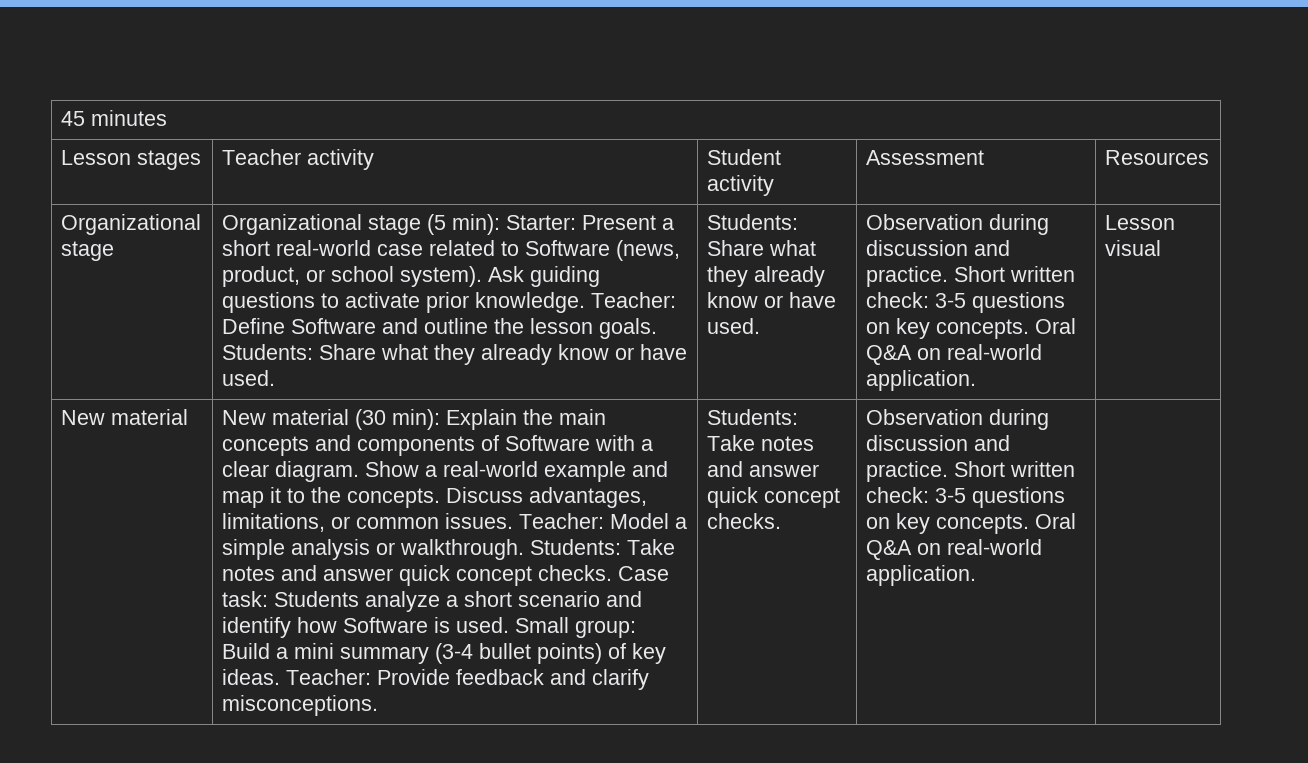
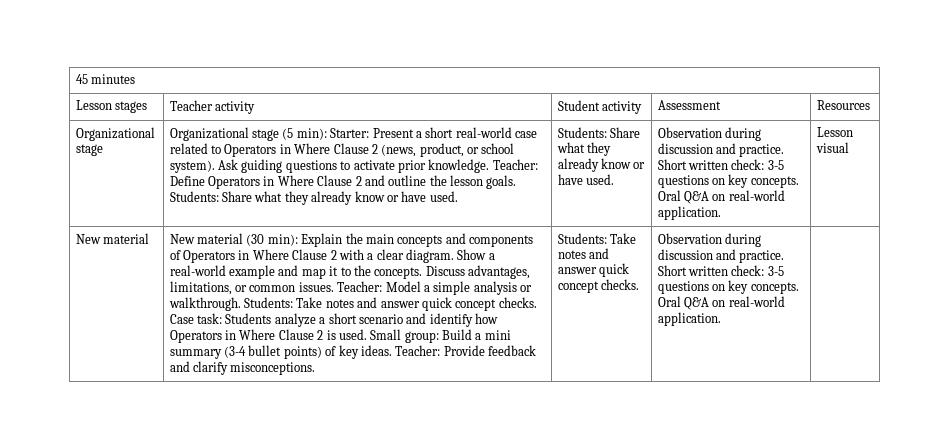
- Organizational stage (5 min): Starter: Present a short real-world case related to Software (news, product, or school system).
+ Organizational stage (5 min): Starter: Present a short real-world case related to Operators in Where Clause 2 (news, product, or school system).
- Teacher: Define Software and outline the lesson goals.
+ Teacher: Define Operators in Where Clause 2 and outline the lesson goals.
- New material (30 min): Explain the main concepts and components of Software with a clear diagram.
+ New material (30 min): Explain the main concepts and components of Operators in Where Clause 2 with a clear diagram.
- Case task: Students analyze a short scenario and identify how Software is used.
+ Case task: Students analyze a short scenario and identify how Operators in Where Clause 2 is used.

